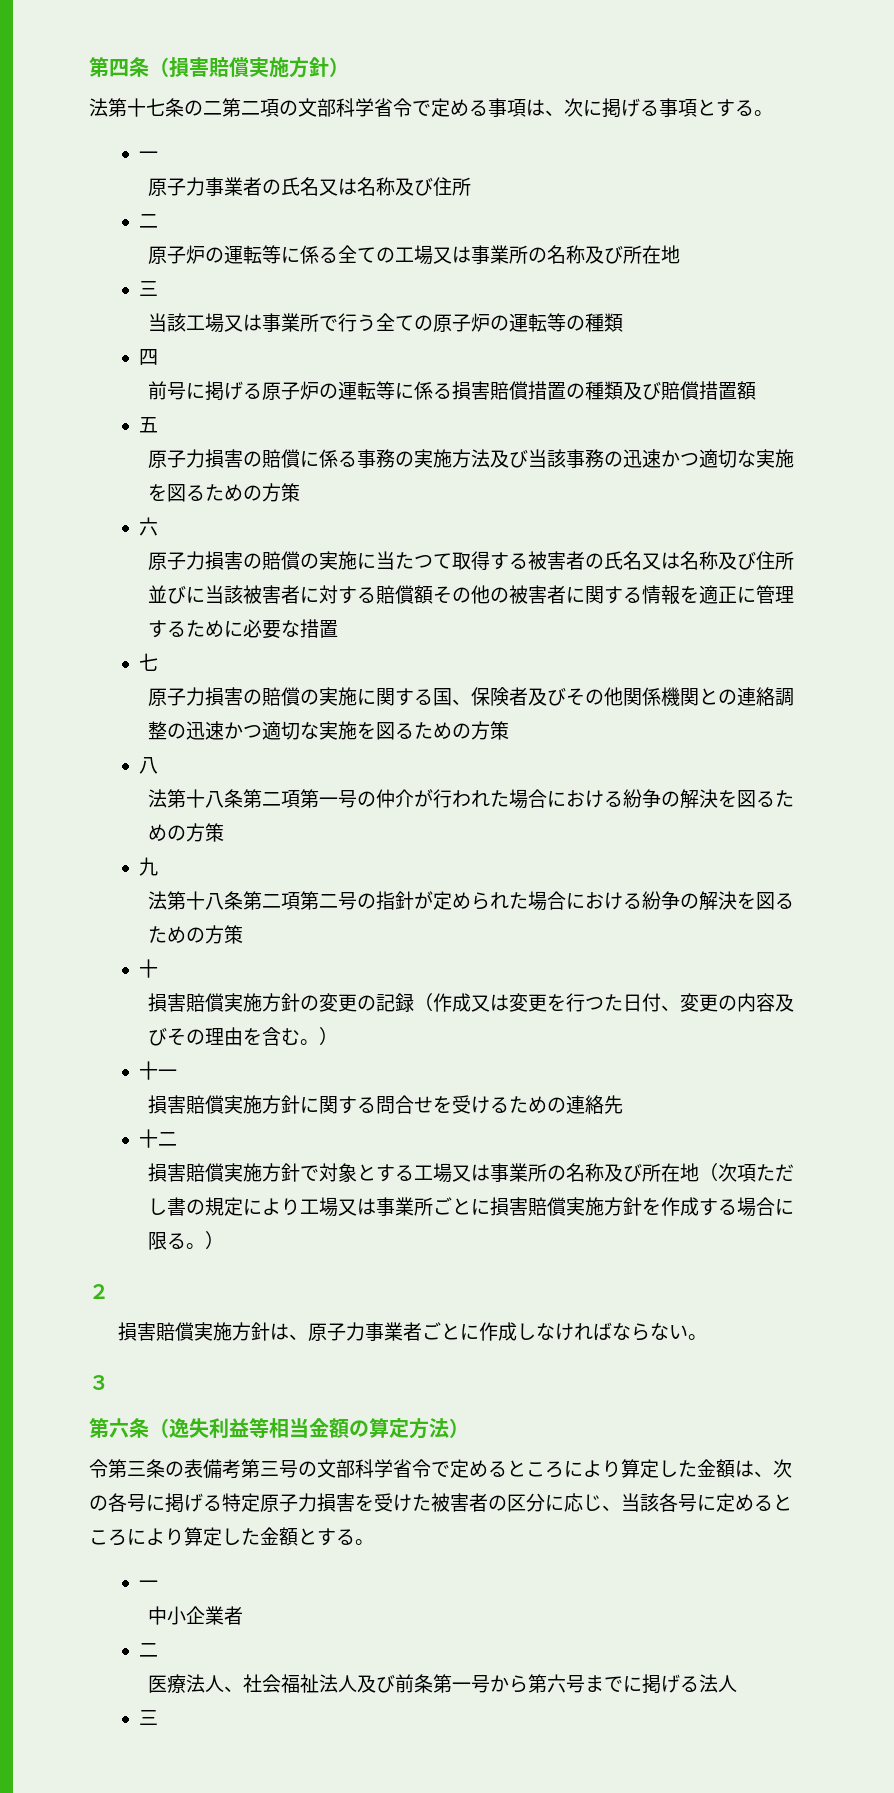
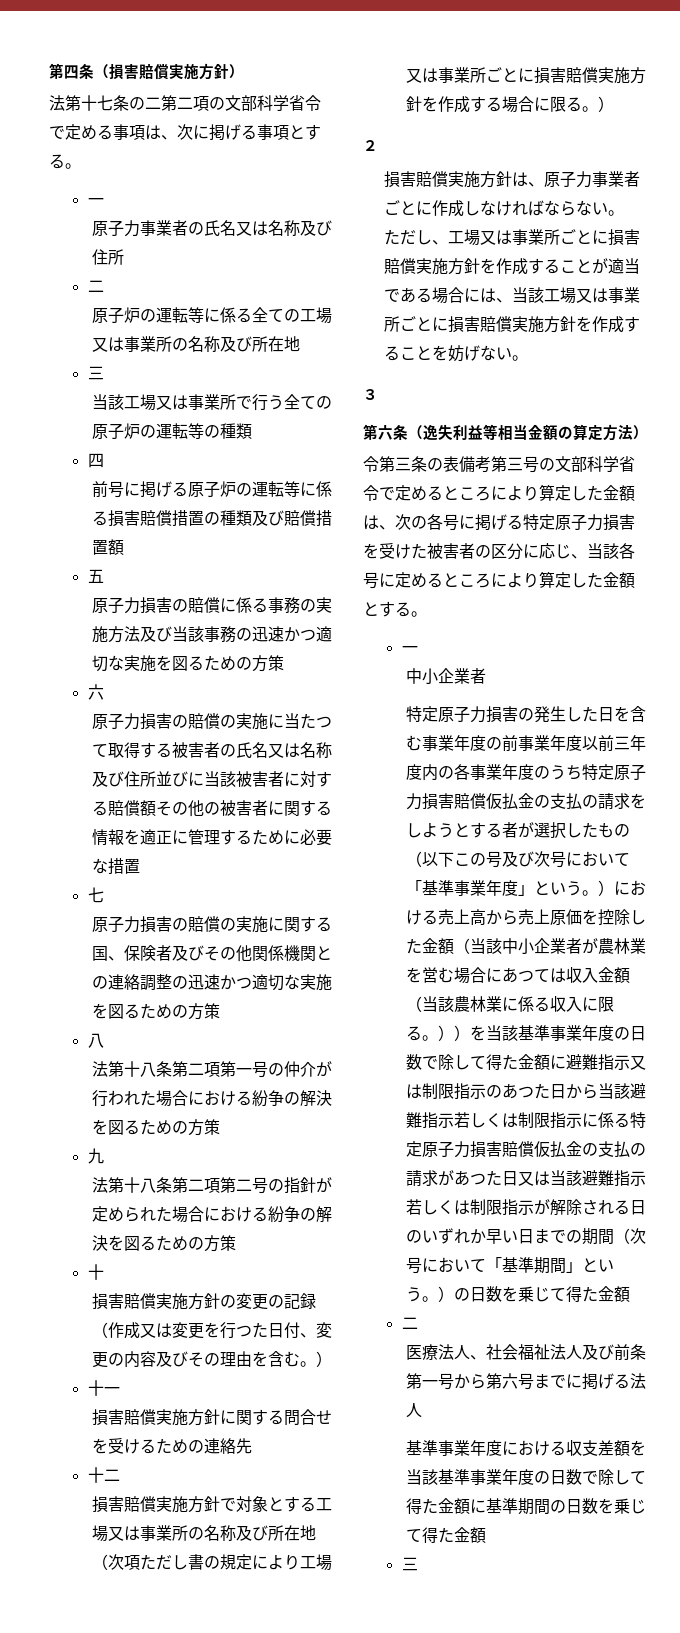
+ ただし、工場又は事業所ごとに損害賠償実施方針を作成することが適当である場合には、当該工場又は事業所ごとに損害賠償実施方針を作成することを妨げない。
+ 特定原子力損害の発生した日を含む事業年度の前事業年度以前三年度内の各事業年度のうち特定原子力損害賠償仮払金の支払の請求をしようとする者が選択したもの（以下この号及び次号において「基準事業年度」という。）における売上高から売上原価を控除した金額（当該中小企業者が農林業を営む場合にあつては収入金額（当該農林業に係る収入に限る。））を当該基準事業年度の日数で除して得た金額に避難指示又は制限指示のあつた日から当該避難指示若しくは制限指示に係る特定原子力損害賠償仮払金の支払の請求があつた日又は当該避難指示若しくは制限指示が解除される日のいずれか早い日までの期間（次号において「基準期間」という。）の日数を乗じて得た金額
+ 基準事業年度における収支差額を当該基準事業年度の日数で除して得た金額に基準期間の日数を乗じて得た金額

